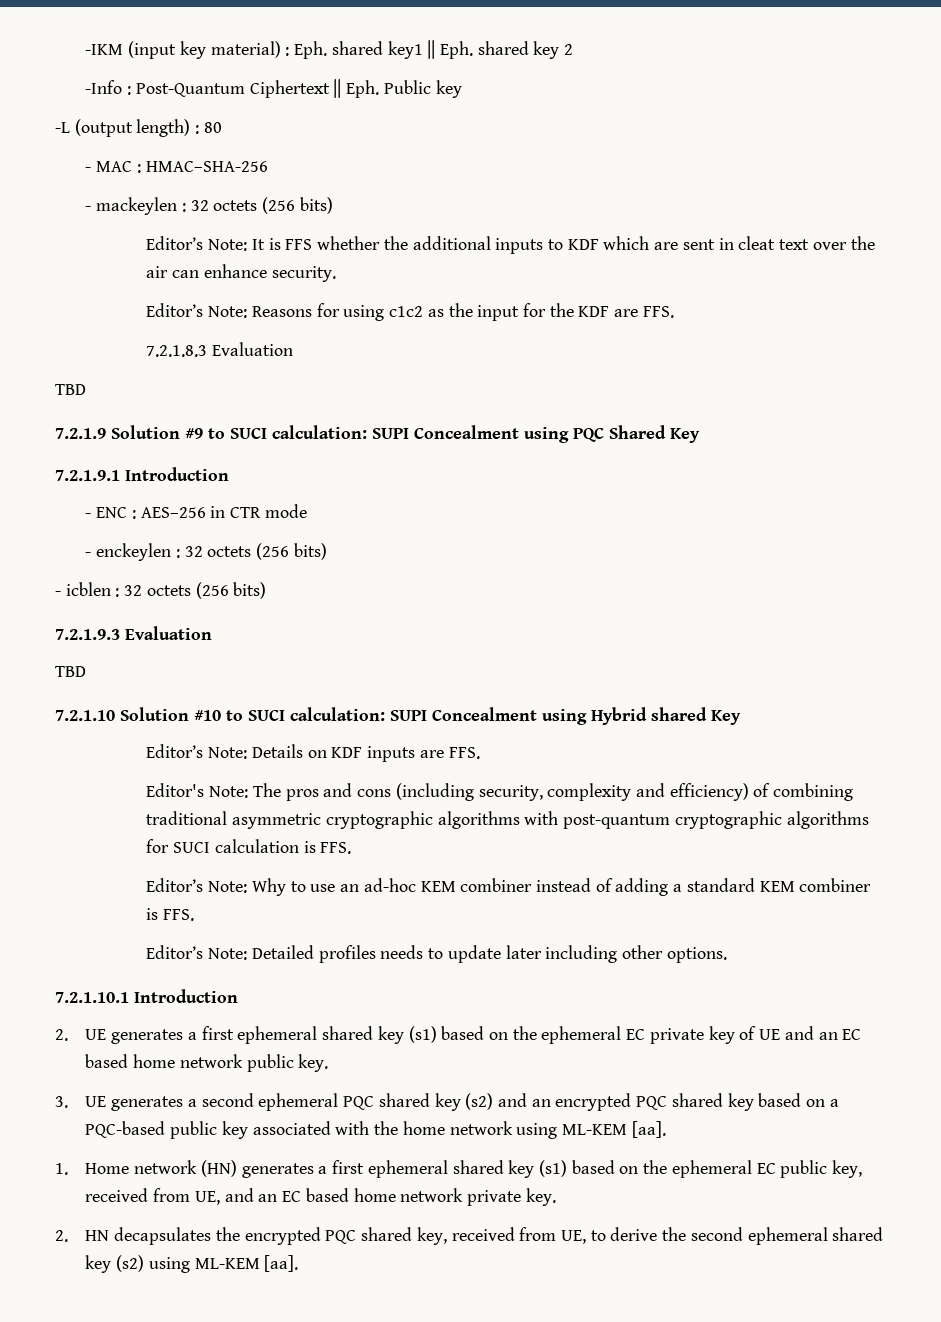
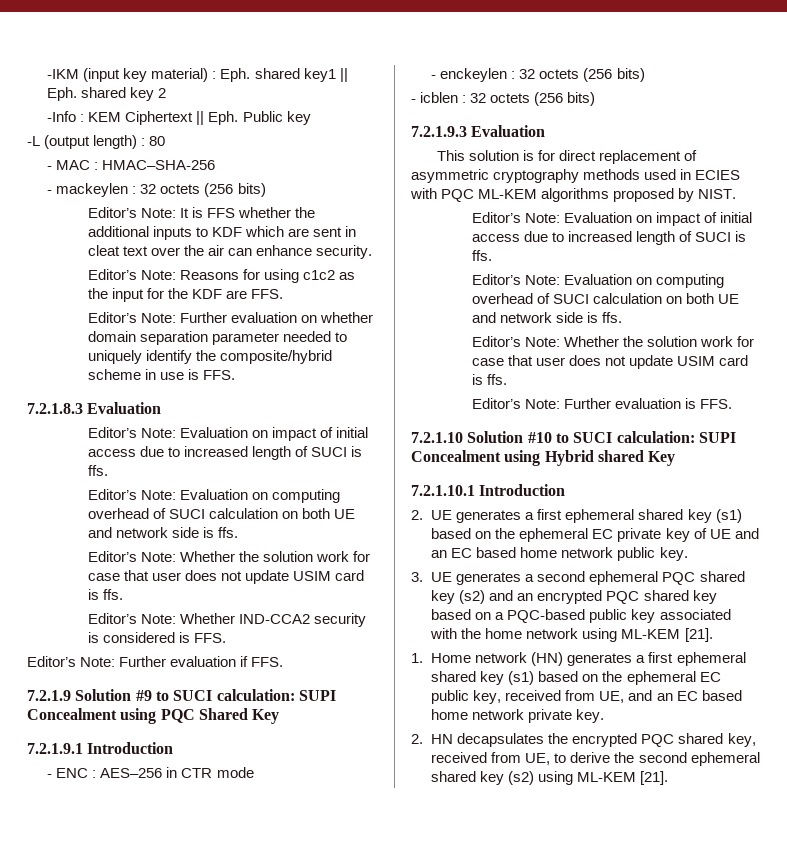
- -Info : Post-Quantum Ciphertext || Eph. Public key
+ -Info : KEM Ciphertext || Eph. Public key
+ Editor’s Note: Further evaluation on whether domain separation parameter needed to uniquely identify the composite/hybrid scheme in use is FFS.
  7.2.1.8.3 Evaluation
- TBD
+ Editor’s Note: Evaluation on impact of initial access due to increased length of SUCI is ffs.
+ Editor’s Note: Evaluation on computing overhead of SUCI calculation on both UE and network side is ffs.
+ Editor’s Note: Whether the solution work for case that user does not update USIM card is ffs.
+ Editor’s Note: Whether IND-CCA2 security is considered is FFS.
+ Editor’s Note: Further evaluation if FFS.
  7.2.1.9.3 Evaluation
- TBD
+ This solution is for direct replacement of asymmetric cryptography methods used in ECIES with PQC ML-KEM algorithms proposed by NIST.
+ Editor’s Note: Evaluation on impact of initial access due to increased length of SUCI is ffs.
+ Editor’s Note: Evaluation on computing overhead of SUCI calculation on both UE and network side is ffs.
+ Editor’s Note: Whether the solution work for case that user does not update USIM card is ffs.
+ Editor’s Note: Further evaluation is FFS.
- Editor’s Note: Details on KDF inputs are FFS.
- Editor's Note: The pros and cons (including security, complexity and efficiency) of combining traditional asymmetric cryptographic algorithms with post-quantum cryptographic algorithms for SUCI calculation is FFS.
- Editor’s Note: Why to use an ad-hoc KEM combiner instead of adding a standard KEM combiner is FFS.
- Editor’s Note: Detailed profiles needs to update later including other options.
- 3. UE generates a second ephemeral PQC shared key (s2) and an encrypted PQC shared key based on a PQC-based public key associated with the home network using ML-KEM [aa].
+ 3. UE generates a second ephemeral PQC shared key (s2) and an encrypted PQC shared key based on a PQC-based public key associated with the home network using ML-KEM [21].
- 2. HN decapsulates the encrypted PQC shared key, received from UE, to derive the second ephemeral shared key (s2) using ML-KEM [aa].
+ 2. HN decapsulates the encrypted PQC shared key, received from UE, to derive the second ephemeral shared key (s2) using ML-KEM [21].

